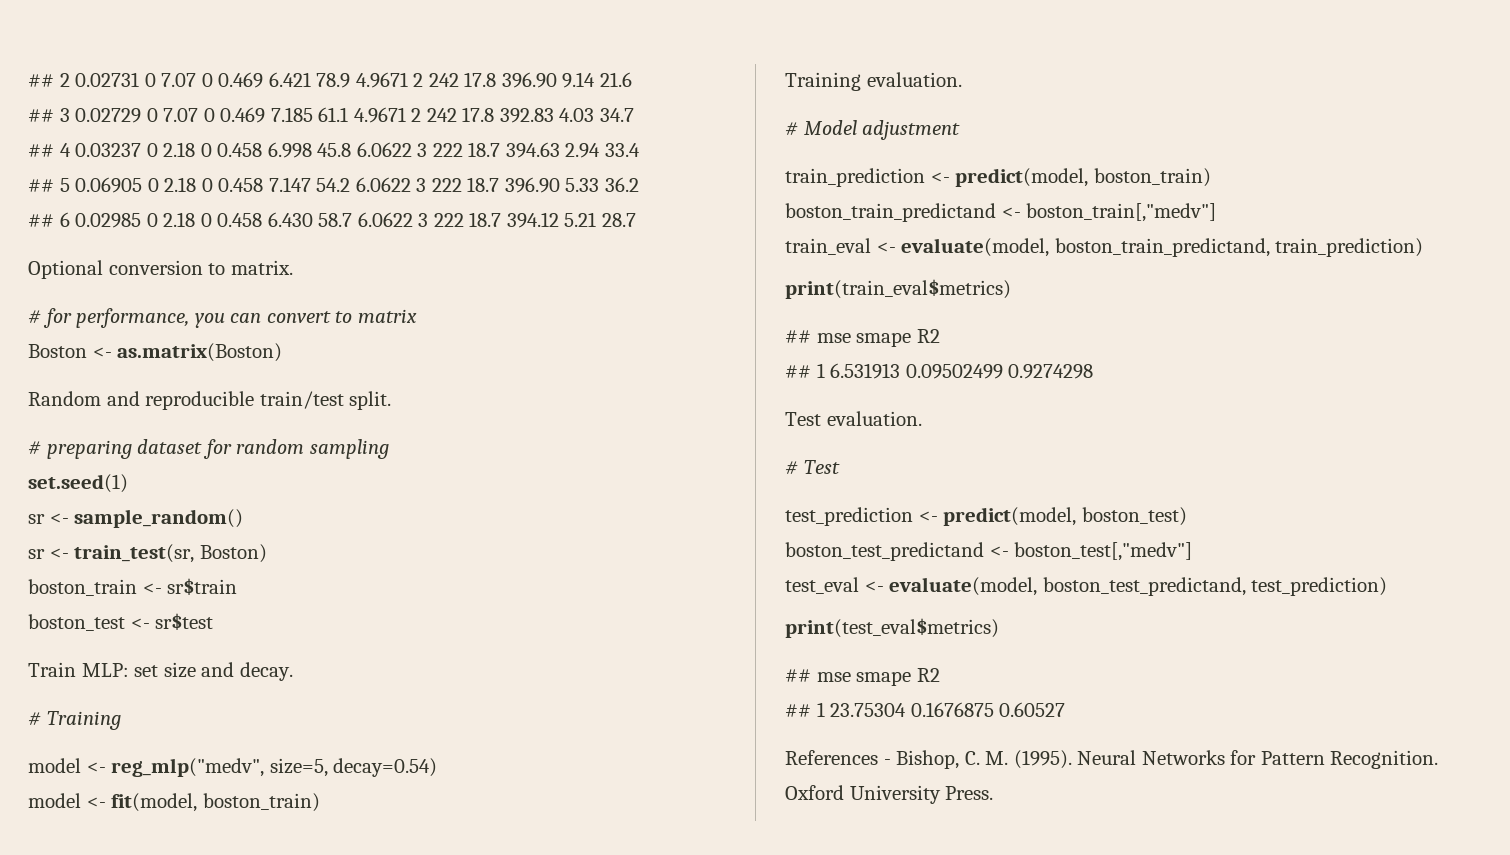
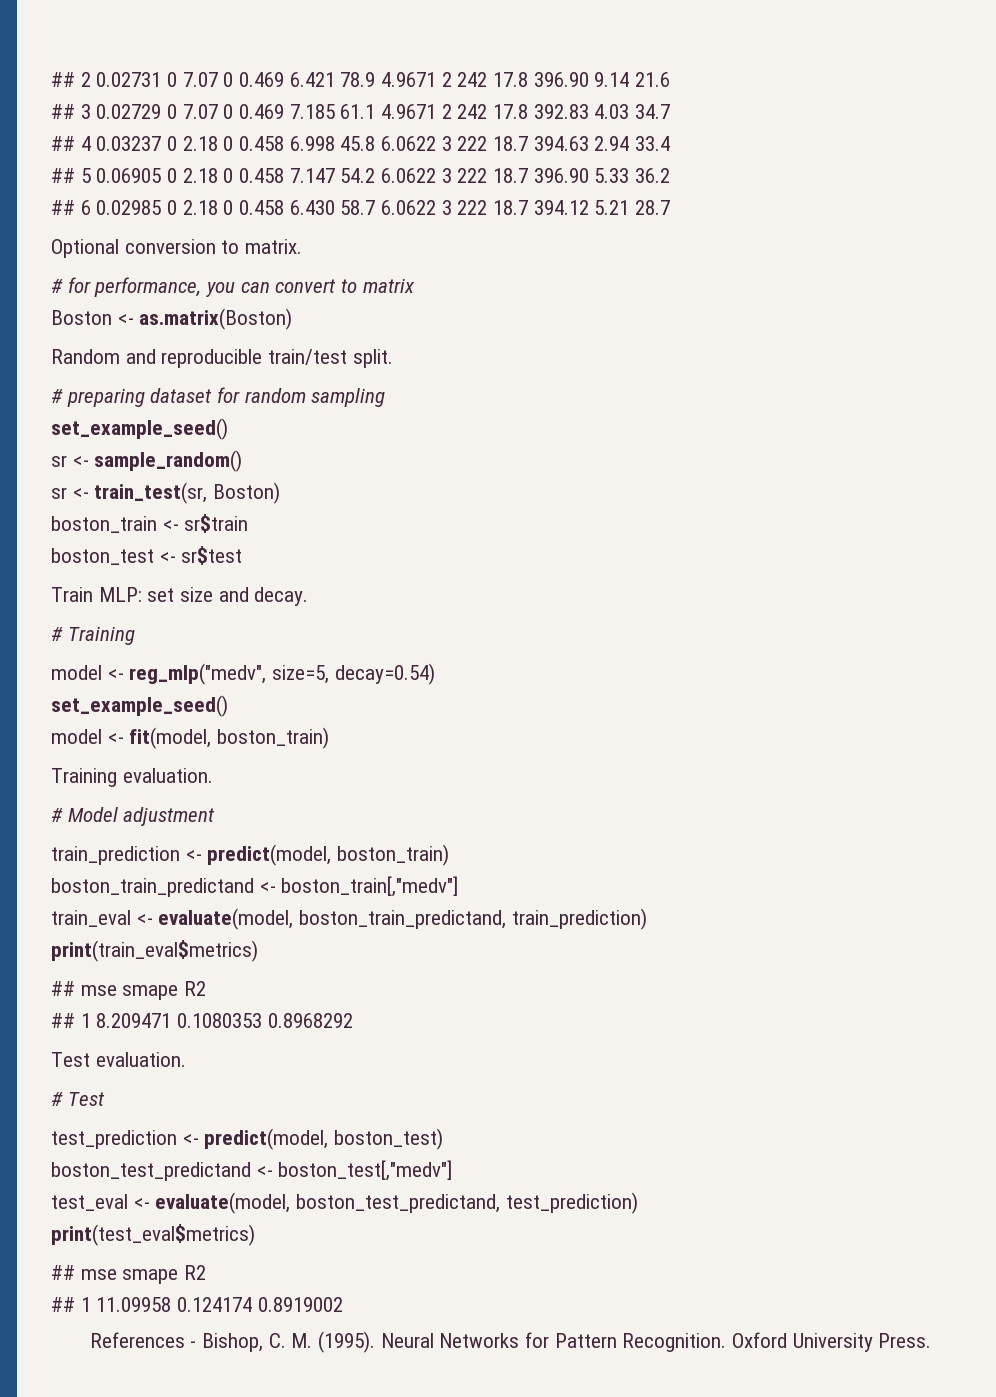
  # preparing dataset for random sampling
- set.seed(1)
+ set_example_seed()
  model <- reg_mlp("medv", size=5, decay=0.54)
+ set_example_seed()
- ## 1 6.531913 0.09502499 0.9274298
+ ## 1 8.209471 0.1080353 0.8968292
- ## 1 23.75304 0.1676875 0.60527
+ ## 1 11.09958 0.124174 0.8919002

